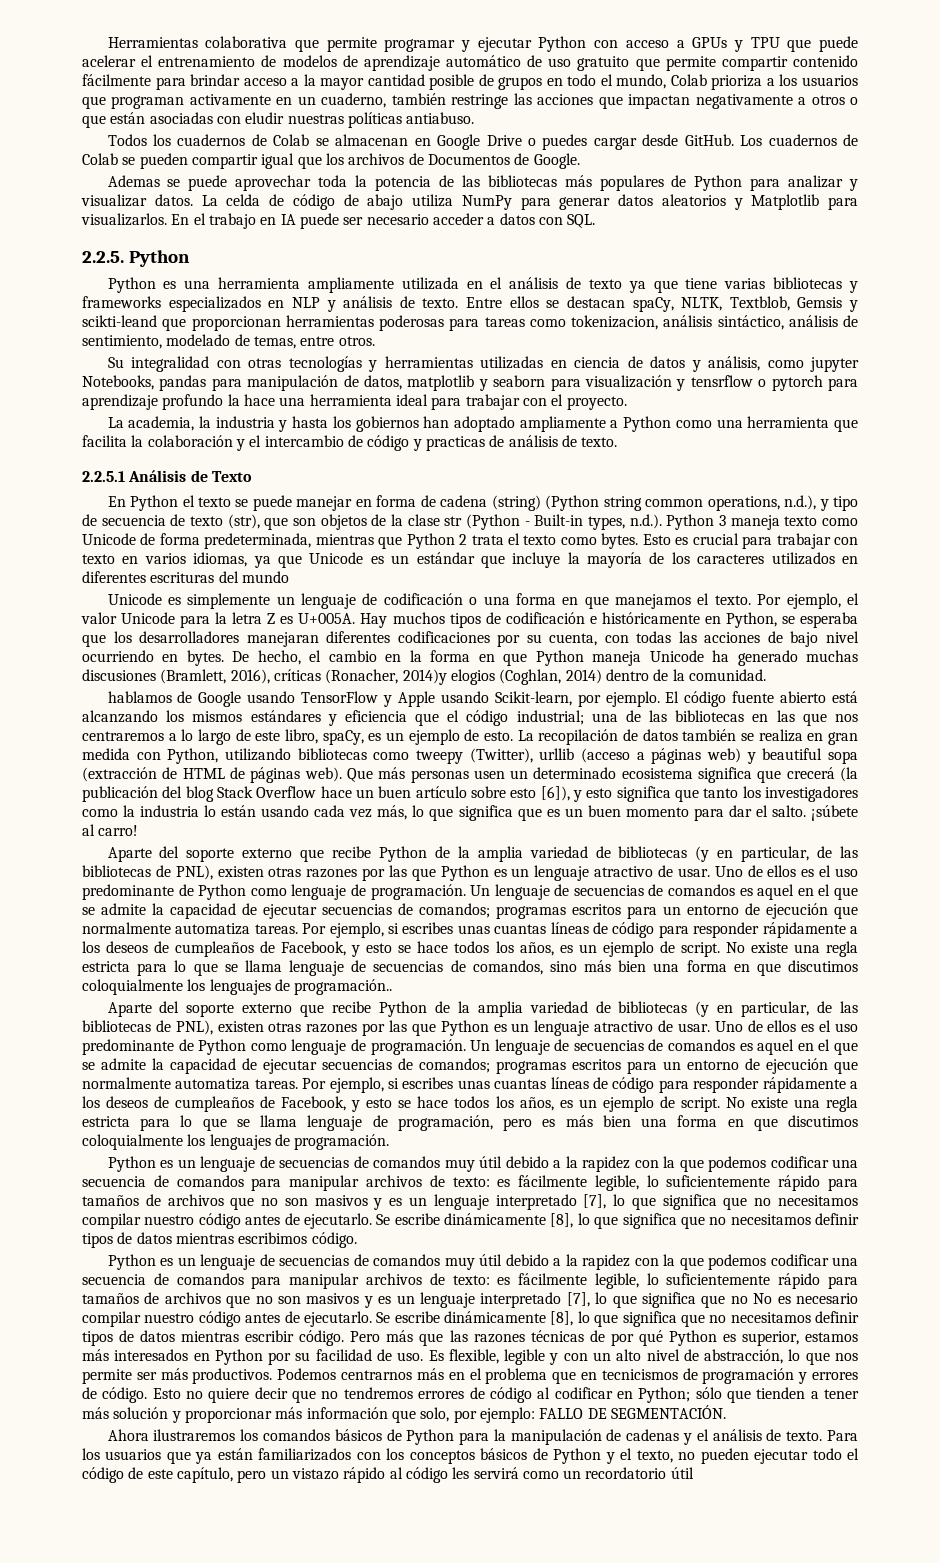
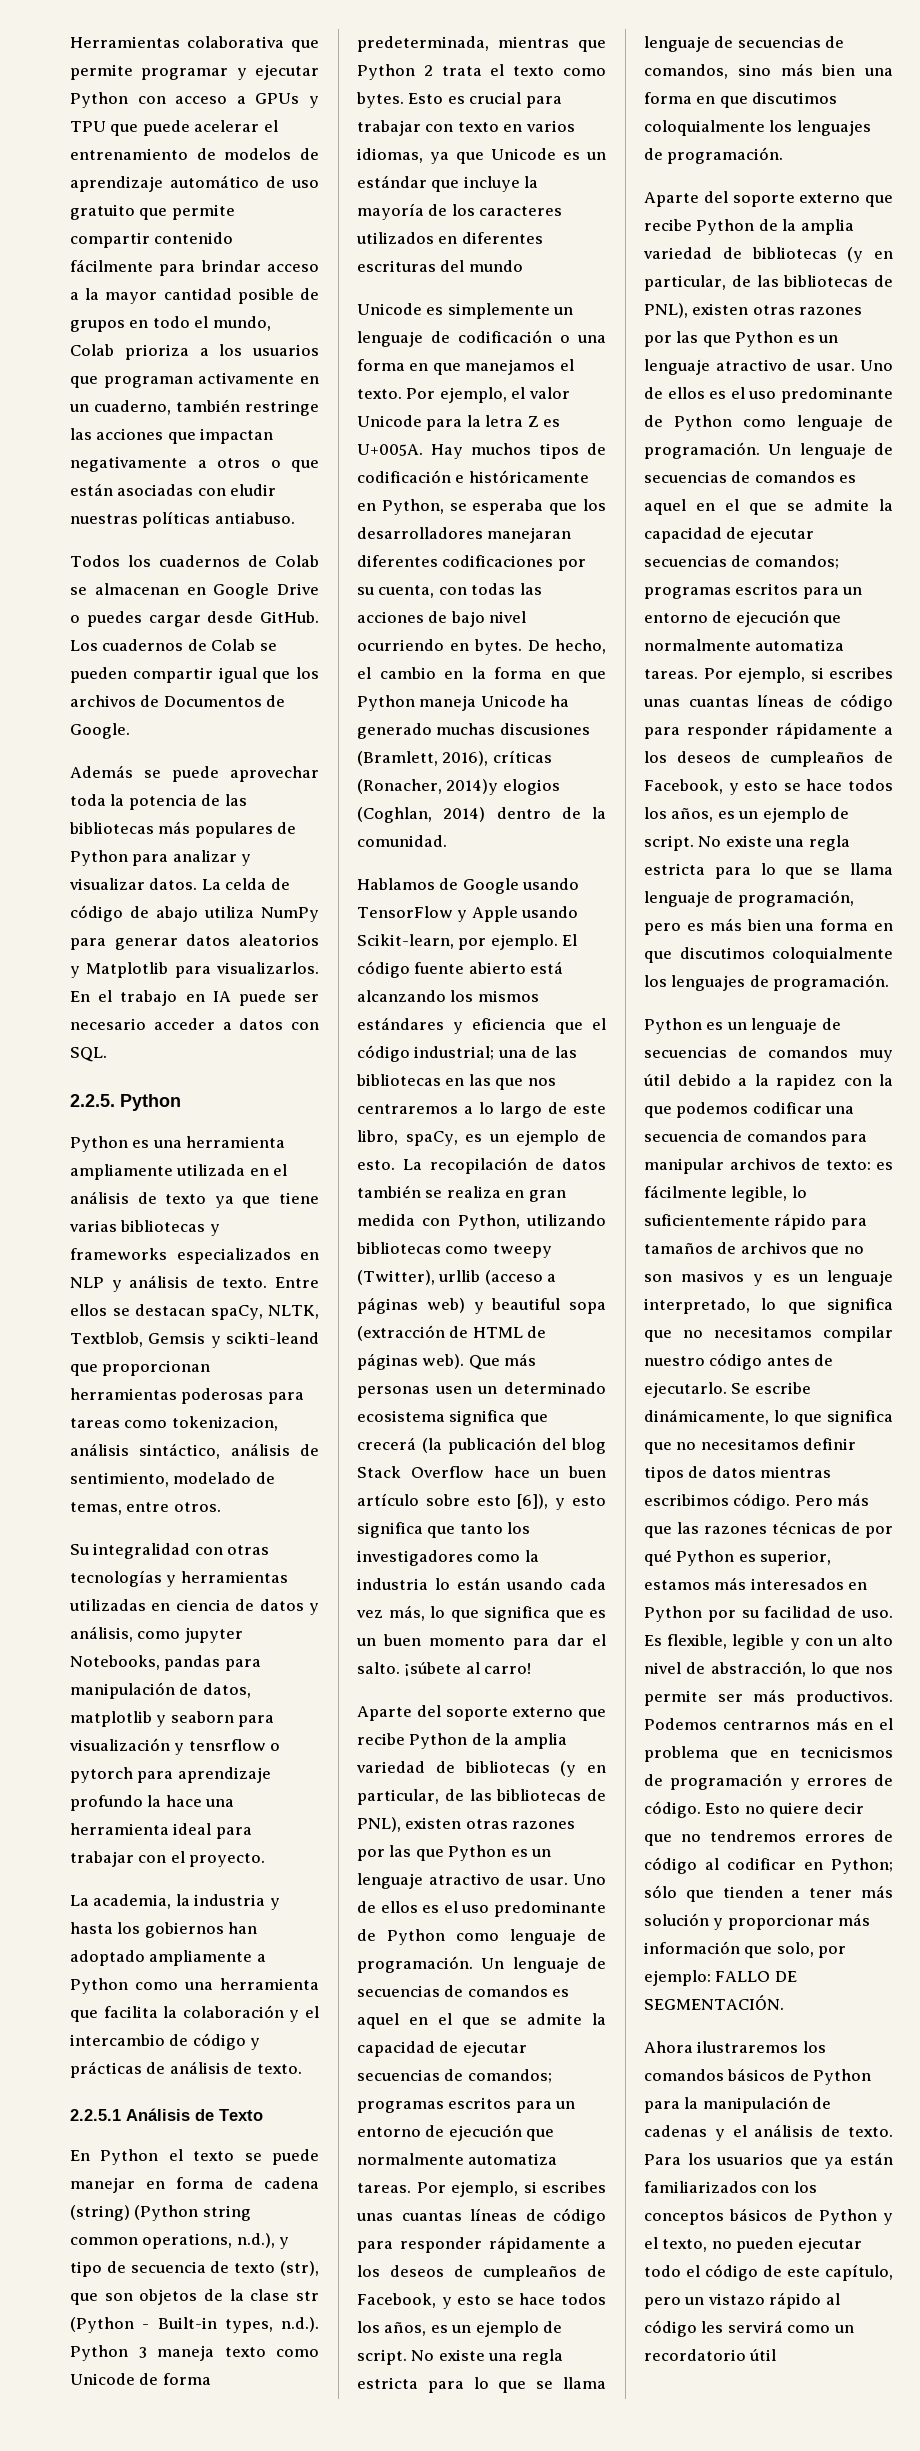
- Ademas se puede aprovechar toda la potencia de las bibliotecas más populares de Python para analizar y visualizar datos.
+ Además se puede aprovechar toda la potencia de las bibliotecas más populares de Python para analizar y visualizar datos.
- La academia, la industria y hasta los gobiernos han adoptado ampliamente a Python como una herramienta que facilita la colaboración y el intercambio de código y practicas de análisis de texto.
+ La academia, la industria y hasta los gobiernos han adoptado ampliamente a Python como una herramienta que facilita la colaboración y el intercambio de código y prácticas de análisis de texto.
- hablamos de Google usando TensorFlow y Apple usando Scikit-learn, por ejemplo.
+ Hablamos de Google usando TensorFlow y Apple usando Scikit-learn, por ejemplo.
- No existe una regla estricta para lo que se llama lenguaje de secuencias de comandos, sino más bien una forma en que discutimos coloquialmente los lenguajes de programación..
+ No existe una regla estricta para lo que se llama lenguaje de secuencias de comandos, sino más bien una forma en que discutimos coloquialmente los lenguajes de programación.
- Python es un lenguaje de secuencias de comandos muy útil debido a la rapidez con la que podemos codificar una secuencia de comandos para manipular archivos de texto: es fácilmente legible, lo suficientemente rápido para tamaños de archivos que no son masivos y es un lenguaje interpretado [7], lo que significa que no necesitamos compilar nuestro código antes de ejecutarlo.
+ Python es un lenguaje de secuencias de comandos muy útil debido a la rapidez con la que podemos codificar una secuencia de comandos para manipular archivos de texto: es fácilmente legible, lo suficientemente rápido para tamaños de archivos que no son masivos y es un lenguaje interpretado, lo que significa que no necesitamos compilar nuestro código antes de ejecutarlo.
- Se escribe dinámicamente [8], lo que significa que no necesitamos definir tipos de datos mientras escribimos código.
- Python es un lenguaje de secuencias de comandos muy útil debido a la rapidez con la que podemos codificar una secuencia de comandos para manipular archivos de texto: es fácilmente legible, lo suficientemente rápido para tamaños de archivos que no son masivos y es un lenguaje interpretado [7], lo que significa que no No es necesario compilar nuestro código antes de ejecutarlo. Se escribe dinámicamente [8], lo que significa que no necesitamos definir tipos de datos mientras escribir código.
+ Se escribe dinámicamente, lo que significa que no necesitamos definir tipos de datos mientras escribimos código.

